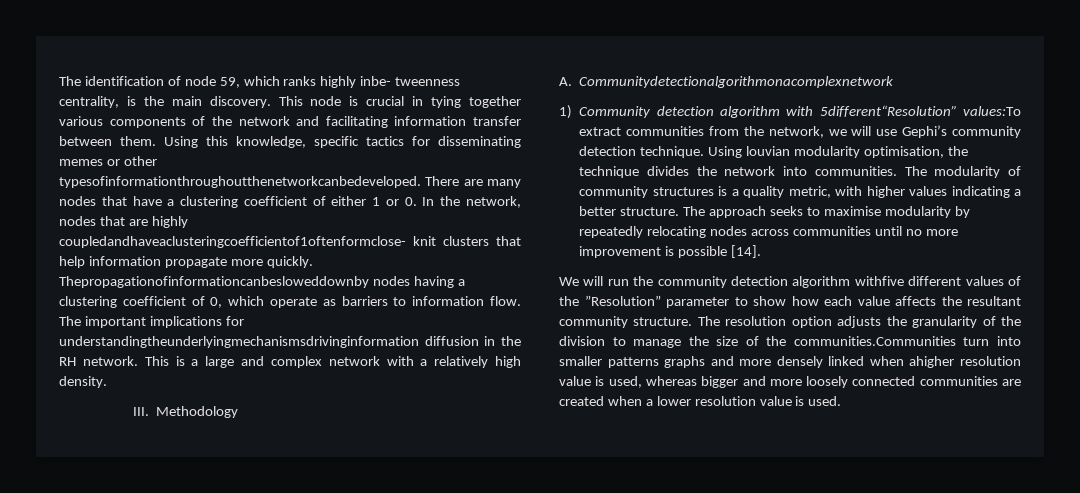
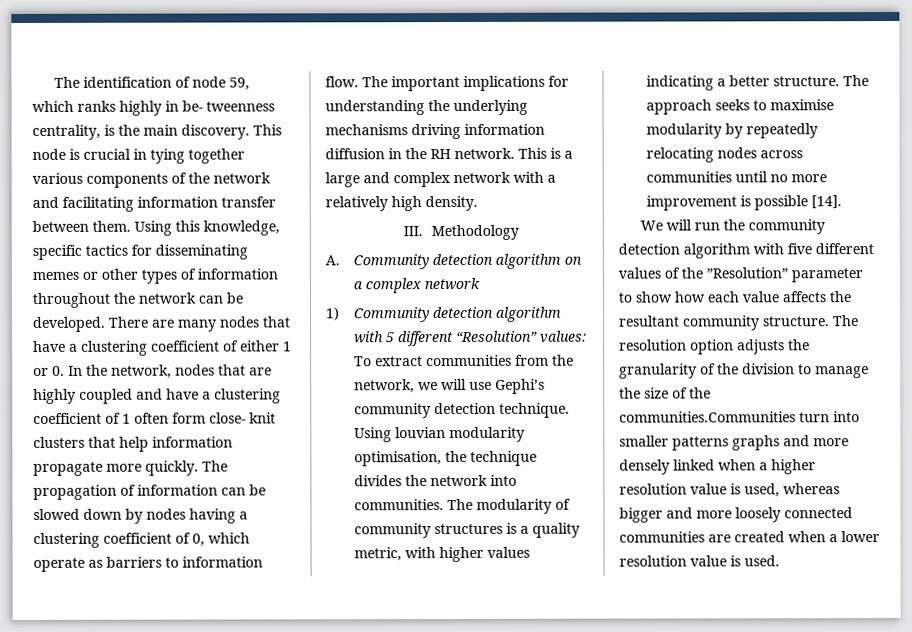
- The identification of node 59, which ranks highly inbe- tweenness centrality, is the main discovery.
+ The identification of node 59, which ranks highly in be- tweenness centrality, is the main discovery.
- Using this knowledge, specific tactics for disseminating memes or other typesofinformationthroughoutthenetworkcanbedeveloped.
+ Using this knowledge, specific tactics for disseminating memes or other types of information throughout the network can be developed.
- There are many nodes that have a clustering coefficient of either 1 or 0. In the network, nodes that are highly coupledandhaveaclusteringcoefficientof1oftenformclose- knit clusters that help information propagate more quickly.
+ There are many nodes that have a clustering coefficient of either 1 or 0. In the network, nodes that are highly coupled and have a clustering coefficient of 1 often form close- knit clusters that help information propagate more quickly.
- Thepropagationofinformationcanbesloweddownby nodes having a clustering coefficient of 0, which operate as barriers to information flow.
+ The propagation of information can be slowed down by nodes having a clustering coefficient of 0, which operate as barriers to information flow.
- The important implications for understandingtheunderlyingmechanismsdrivinginformation diffusion in the RH network.
+ The important implications for understanding the underlying mechanisms driving information diffusion in the RH network.
- A. Communitydetectionalgorithmonacomplexnetwork
+ A. Community detection algorithm on a complex network
- 1) Community detection algorithm with 5different“Resolution” values:To extract communities from the network, we will use Gephi’s community detection technique.
+ 1) Community detection algorithm with 5 different “Resolution” values: To extract communities from the network, we will use Gephi’s community detection technique.
- We will run the community detection algorithm withfive different values of the ”Resolution” parameter to show how each value affects the resultant community structure.
+ We will run the community detection algorithm with five different values of the ”Resolution” parameter to show how each value affects the resultant community structure.
- The resolution option adjusts the granularity of the division to manage the size of the communities.Communities turn into smaller patterns graphs and more densely linked when ahigher resolution value is used, whereas bigger and more loosely connected communities are created when a lower resolution value is used.
+ The resolution option adjusts the granularity of the division to manage the size of the communities.Communities turn into smaller patterns graphs and more densely linked when a higher resolution value is used, whereas bigger and more loosely connected communities are created when a lower resolution value is used.

